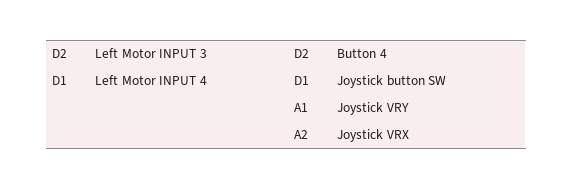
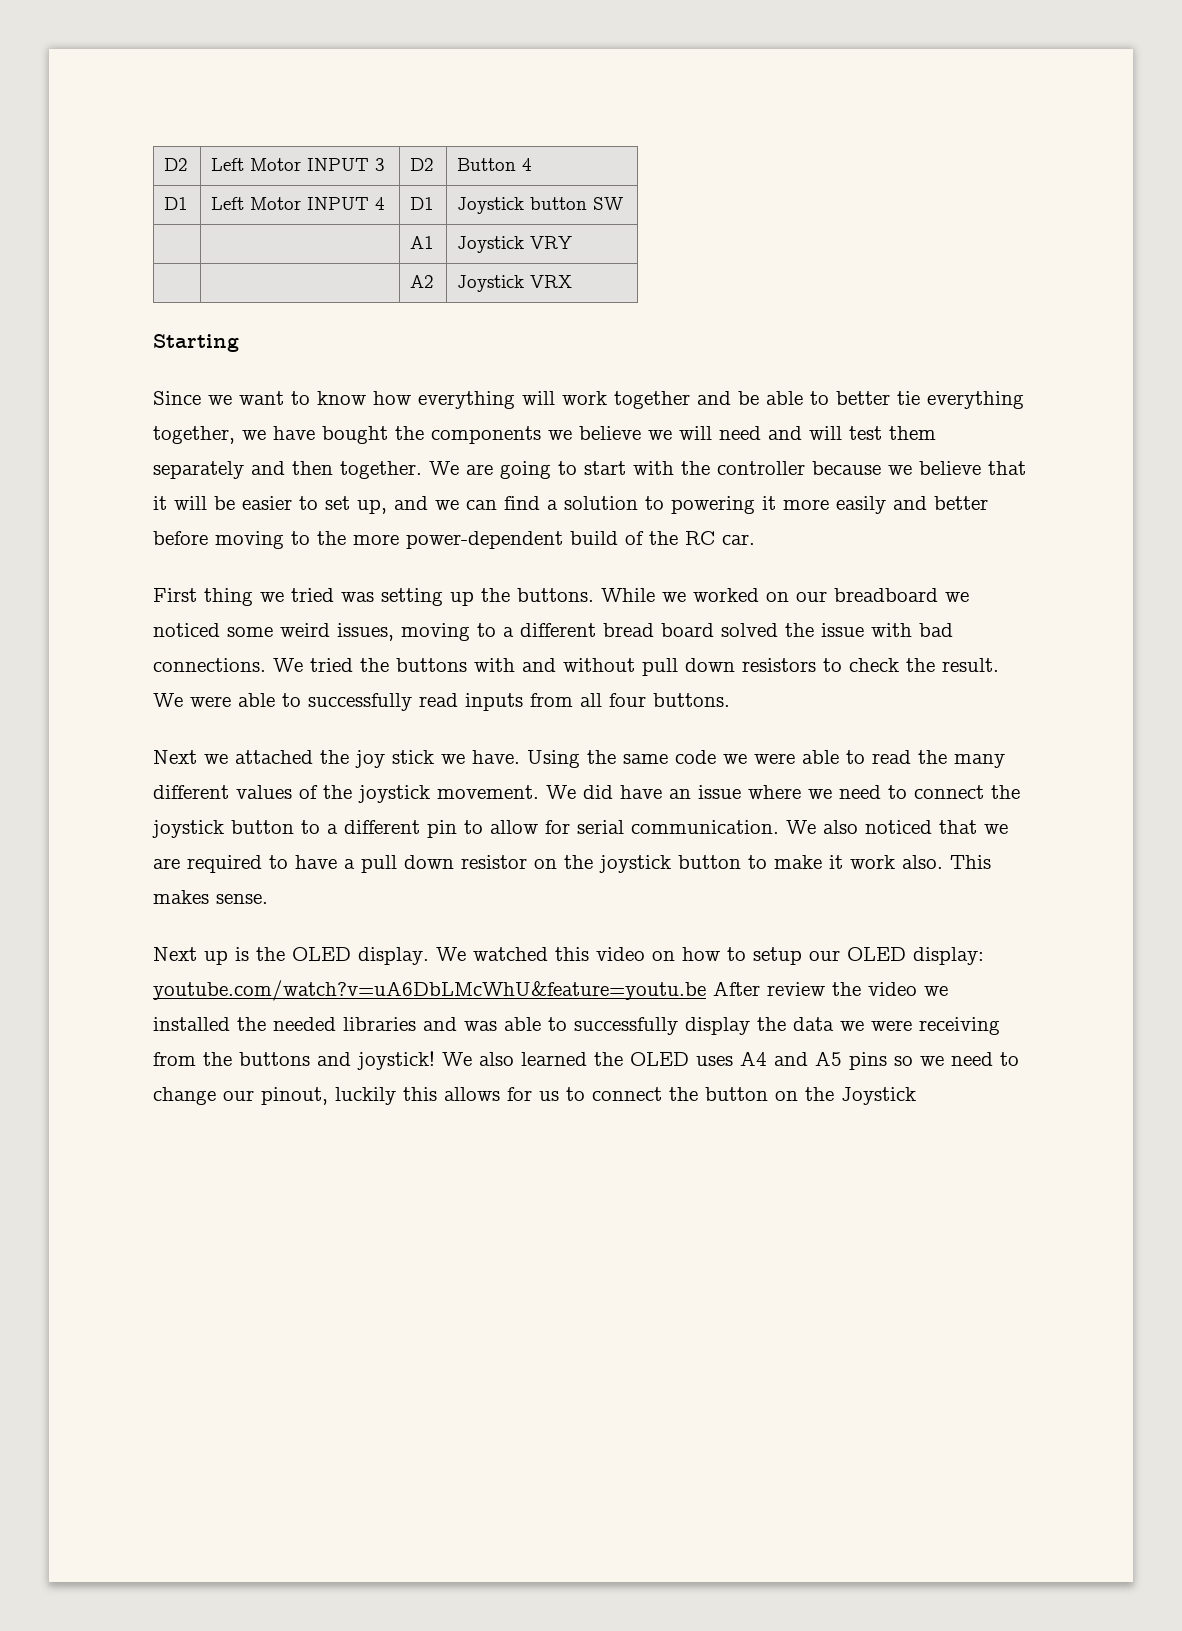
+ Starting
+ Since we want to know how everything will work together and be able to better tie everything together, we have bought the components we believe we will need and will test them separately and then together. We are going to start with the controller because we believe that it will be easier to set up, and we can find a solution to powering it more easily and better before moving to the more power-dependent build of the RC car.
+ First thing we tried was setting up the buttons. While we worked on our breadboard we noticed some weird issues, moving to a different bread board solved the issue with bad connections. We tried the buttons with and without pull down resistors to check the result. We were able to successfully read inputs from all four buttons.
+ Next we attached the joy stick we have. Using the same code we were able to read the many different values of the joystick movement. We did have an issue where we need to connect the joystick button to a different pin to allow for serial communication. We also noticed that we are required to have a pull down resistor on the joystick button to make it work also. This makes sense.
+ Next up is the OLED display. We watched this video on how to setup our OLED display: youtube.com/watch?v=uA6DbLMcWhU&feature=youtu.be After review the video we installed the needed libraries and was able to successfully display the data we were receiving from the buttons and joystick! We also learned the OLED uses A4 and A5 pins so we need to change our pinout, luckily this allows for us to connect the button on the Joystick

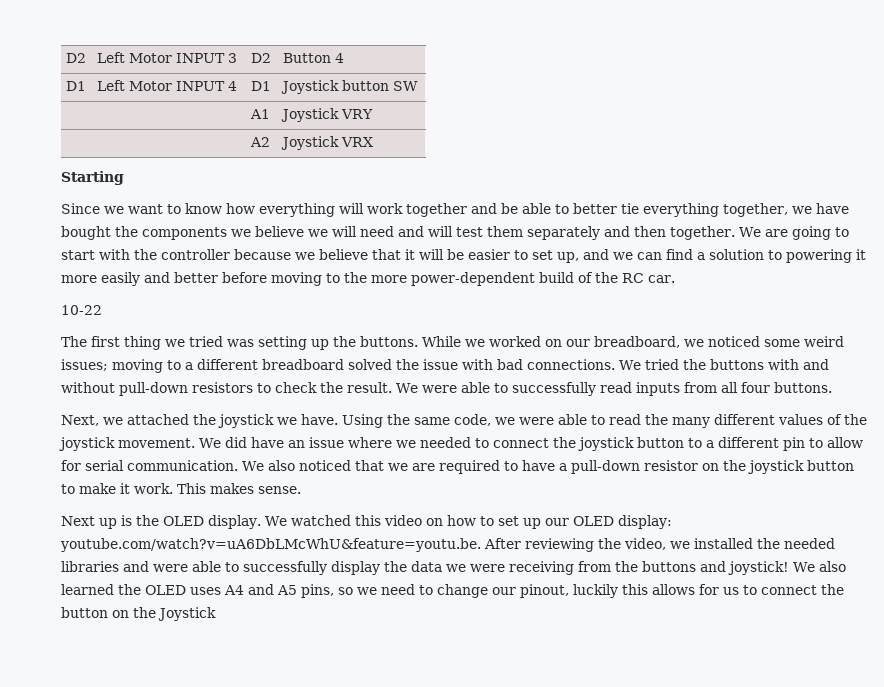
- First thing we tried was setting up the buttons.
+ 10-22
+ The first thing we tried was setting up the buttons.
- While we worked on our breadboard we noticed some weird issues, moving to a different bread board solved the issue with bad connections.
+ While we worked on our breadboard, we noticed some weird issues; moving to a different breadboard solved the issue with bad connections.
- We tried the buttons with and without pull down resistors to check the result.
+ We tried the buttons with and without pull-down resistors to check the result.
- Next we attached the joy stick we have.
+ Next, we attached the joystick we have.
- Using the same code we were able to read the many different values of the joystick movement.
+ Using the same code, we were able to read the many different values of the joystick movement.
- We did have an issue where we need to connect the joystick button to a different pin to allow for serial communication.
+ We did have an issue where we needed to connect the joystick button to a different pin to allow for serial communication.
- We also noticed that we are required to have a pull down resistor on the joystick button to make it work also.
+ We also noticed that we are required to have a pull-down resistor on the joystick button to make it work.
- We watched this video on how to setup our OLED display: youtube.com/watch?v=uA6DbLMcWhU&feature=youtu.be After review the video we installed the needed libraries and was able to successfully display the data we were receiving from the buttons and joystick!
+ We watched this video on how to set up our OLED display: youtube.com/watch?v=uA6DbLMcWhU&feature=youtu.be. After reviewing the video, we installed the needed libraries and were able to successfully display the data we were receiving from the buttons and joystick!
- We also learned the OLED uses A4 and A5 pins so we need to change our pinout, luckily this allows for us to connect the button on the Joystick
+ We also learned the OLED uses A4 and A5 pins, so we need to change our pinout, luckily this allows for us to connect the button on the Joystick

